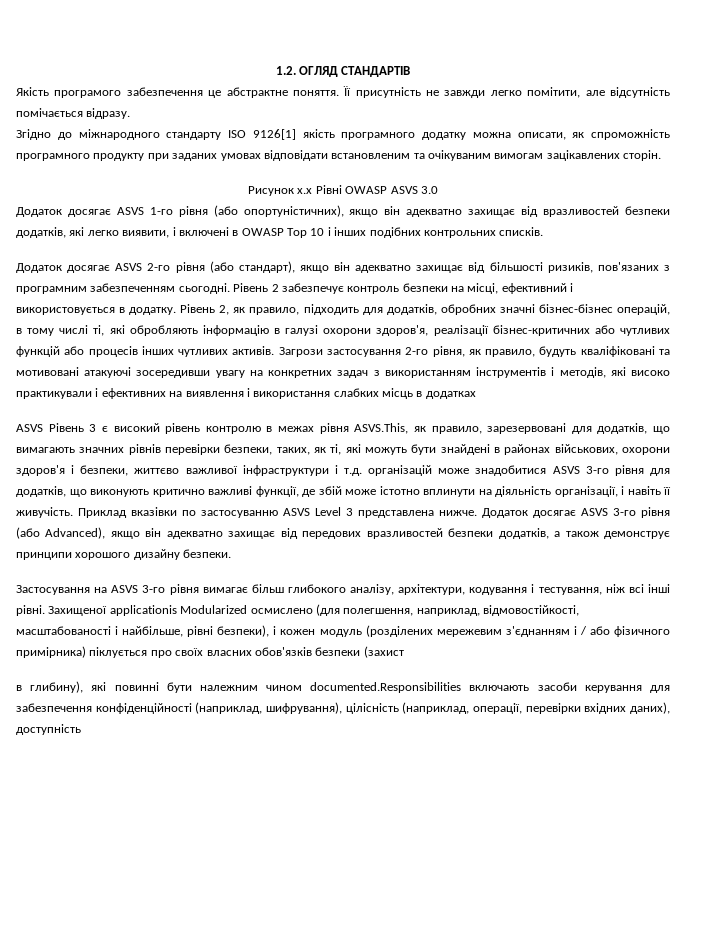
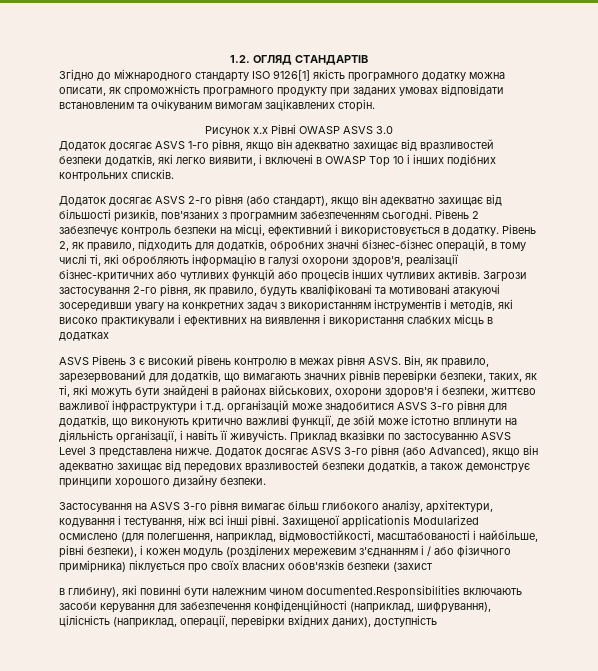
- Якість програмого забезпечення це абстрактне поняття. Її присутність не завжди легко помітити, але відсутність помічається відразу.
- Додаток досягає ASVS 1-го рівня (або опортуністичних), якщо він адекватно захищає від вразливостей безпеки додатків, які легко виявити, і включені в OWASP Top 10 і інших подібних контрольних списків.
+ Додаток досягає ASVS 1-го рівня, якщо він адекватно захищає від вразливостей безпеки додатків, які легко виявити, і включені в OWASP Top 10 і інших подібних контрольних списків.
- ASVS Рівень 3 є високий рівень контролю в межах рівня ASVS.This, як правило, зарезервовані для додатків, що вимагають значних рівнів перевірки безпеки, таких, як ті, які можуть бути знайдені в районах військових, охорони здоров'я і безпеки, життєво важливої інфраструктури і т.д. організацій може знадобитися ASVS 3-го рівня для додатків, що виконують критично важливі функції, де збій може істотно вплинути на діяльність організації, і навіть її живучість.
+ ASVS Рівень 3 є високий рівень контролю в межах рівня ASVS. Він, як правило, зарезервований для додатків, що вимагають значних рівнів перевірки безпеки, таких, як ті, які можуть бути знайдені в районах військових, охорони здоров'я і безпеки, життєво важливої інфраструктури і т.д. організацій може знадобитися ASVS 3-го рівня для додатків, що виконують критично важливі функції, де збій може істотно вплинути на діяльність організації, і навіть її живучість.

